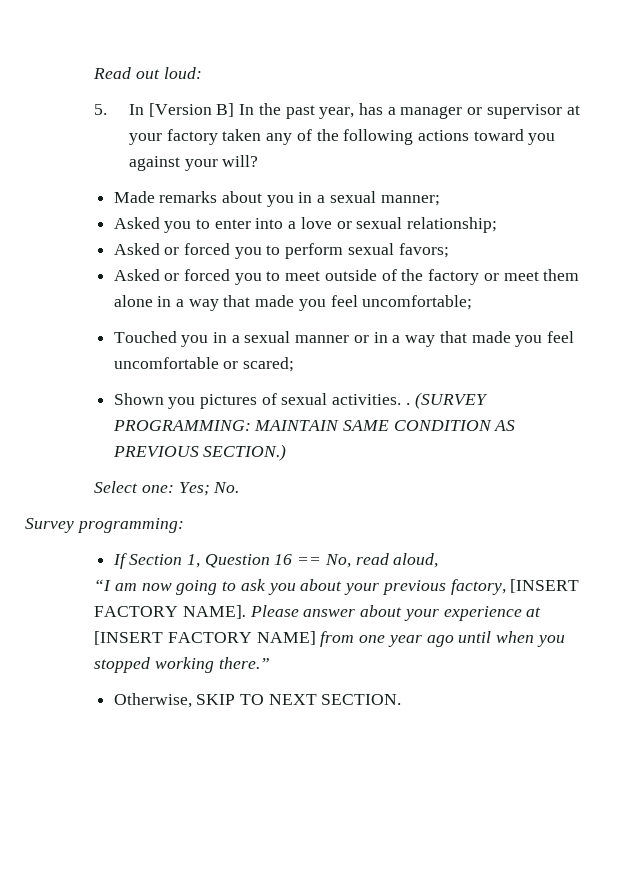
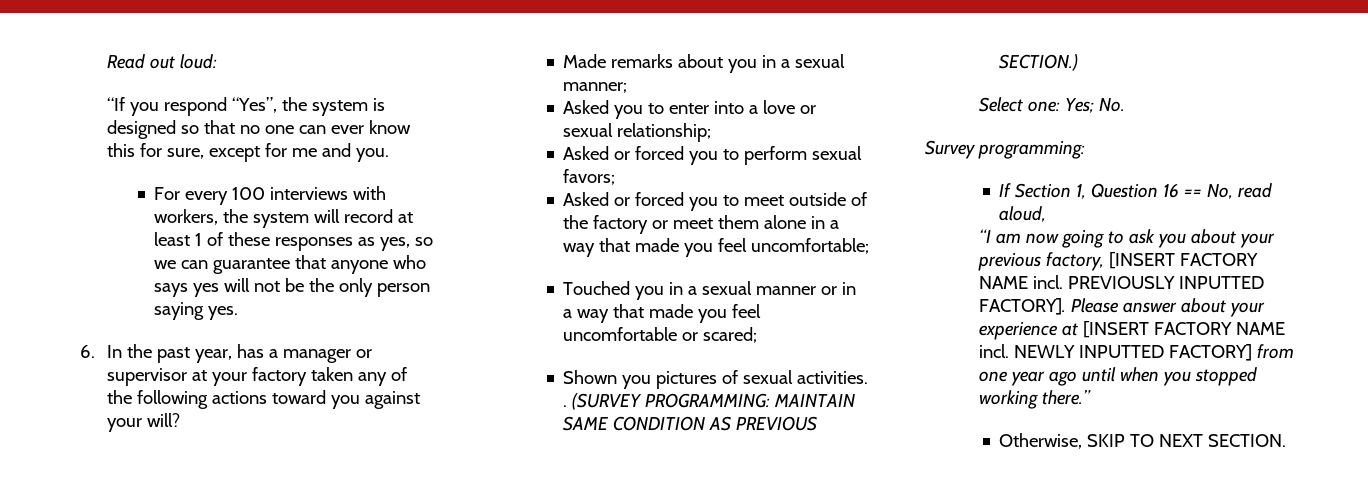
- 5. In [Version B] In the past year, has a manager or supervisor at your factory taken any of the following actions toward you against your will?
+ “If you respond “Yes”, the system is designed so that no one can ever know this for sure, except for me and you.
+ For every 100 interviews with workers, the system will record at least 1 of these responses as yes, so we can guarantee that anyone who says yes will not be the only person saying yes.
+ 6. In the past year, has a manager or supervisor at your factory taken any of the following actions toward you against your will?
- “I am now going to ask you about your previous factory, [INSERT FACTORY NAME].
+ “I am now going to ask you about your previous factory, [INSERT FACTORY NAME incl. PREVIOUSLY INPUTTED FACTORY].
- Please answer about your experience at [INSERT FACTORY NAME] from one year ago until when you stopped working there.”
+ Please answer about your experience at [INSERT FACTORY NAME incl. NEWLY INPUTTED FACTORY] from one year ago until when you stopped working there.”

